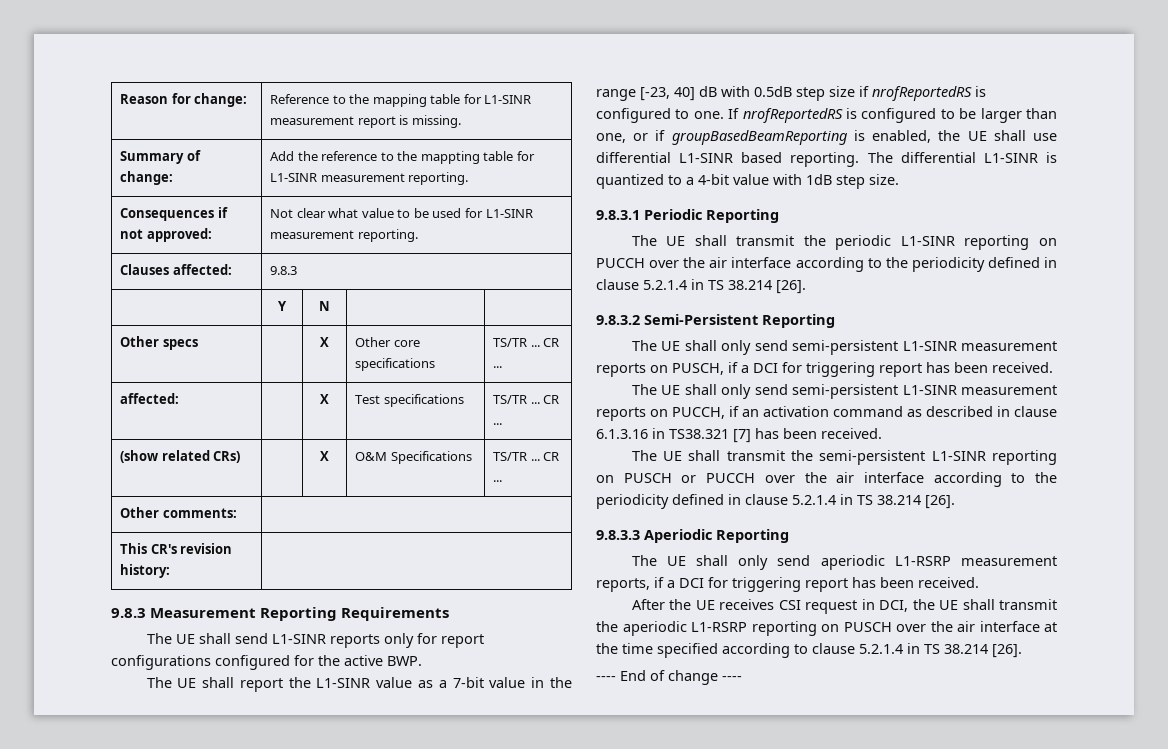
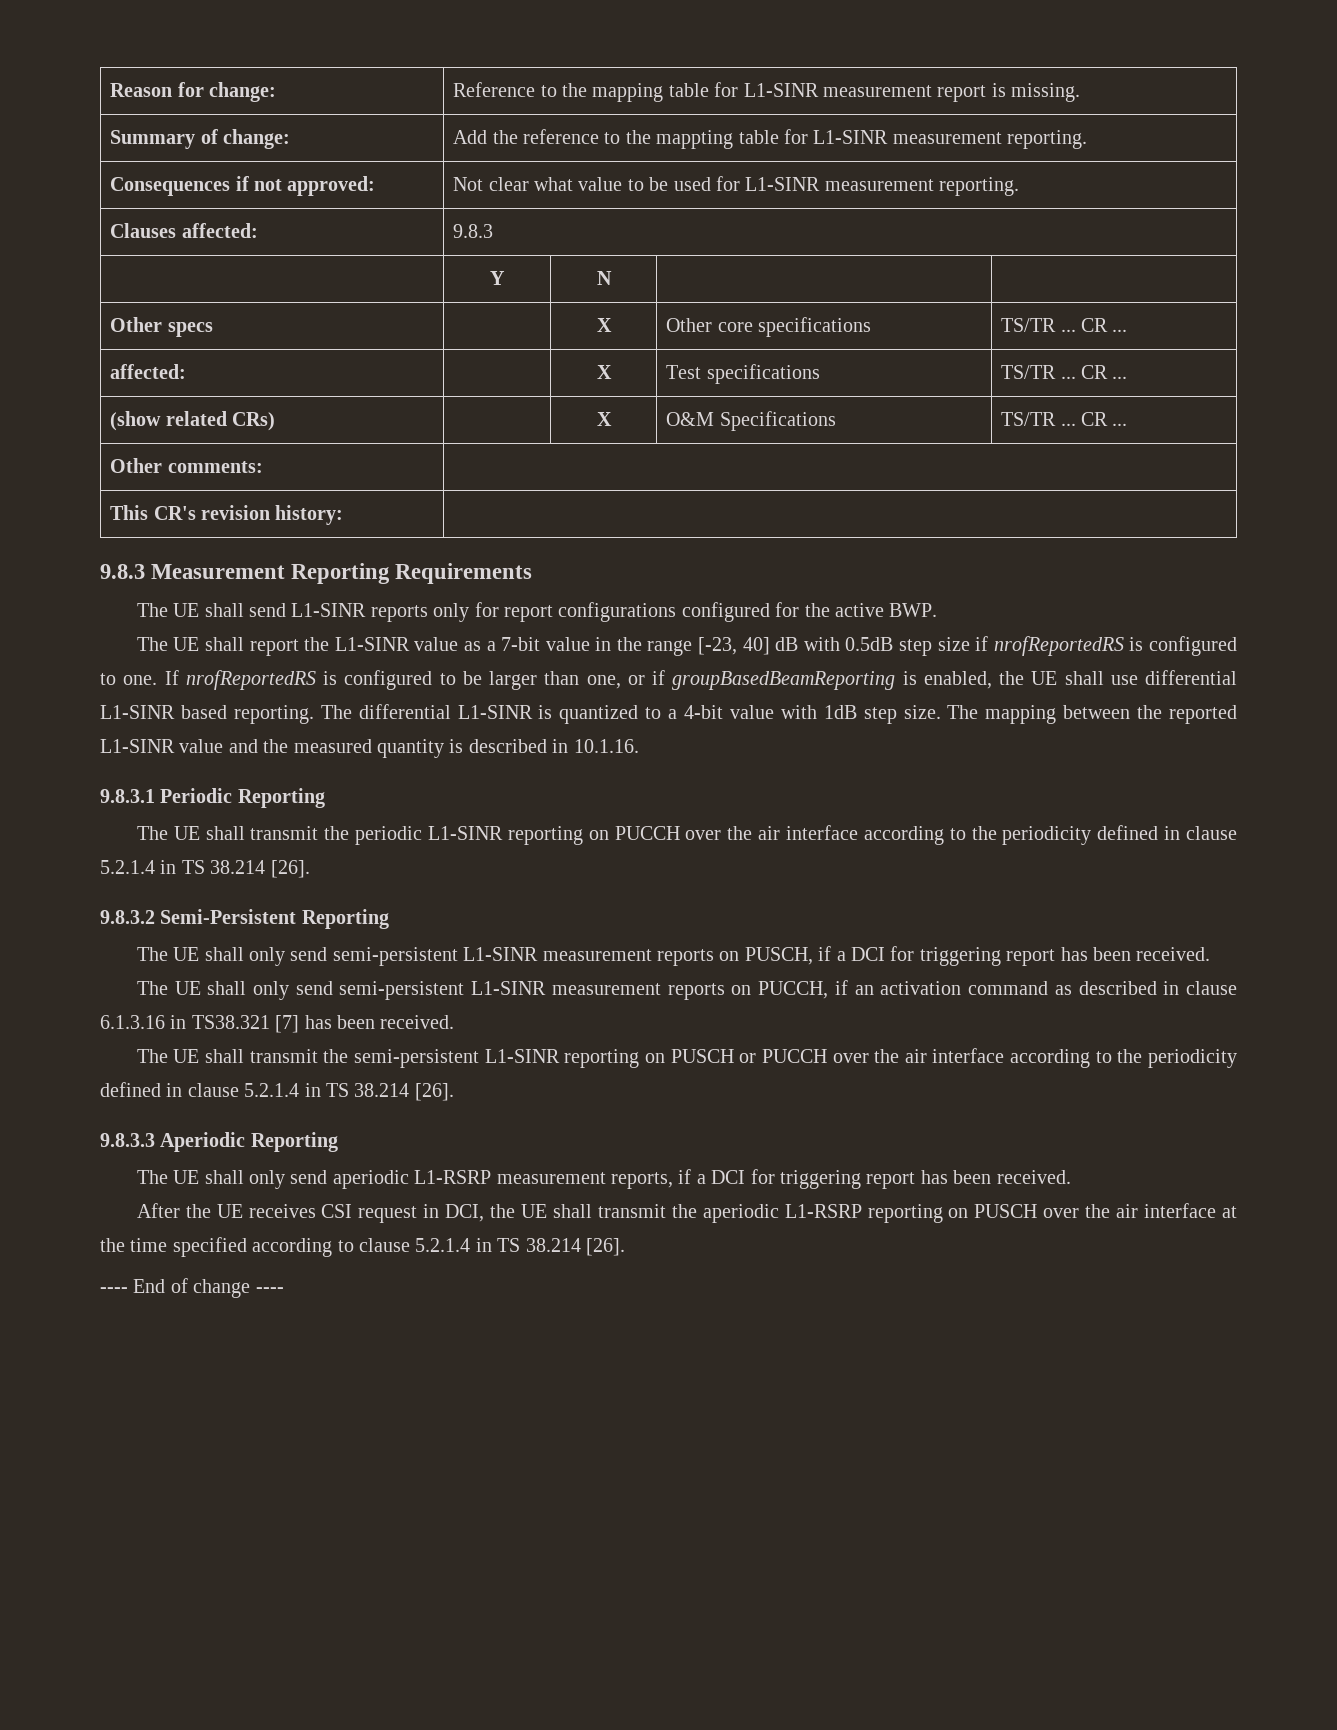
+ The mapping between the reported L1-SINR value and the measured quantity is described in 10.1.16.

